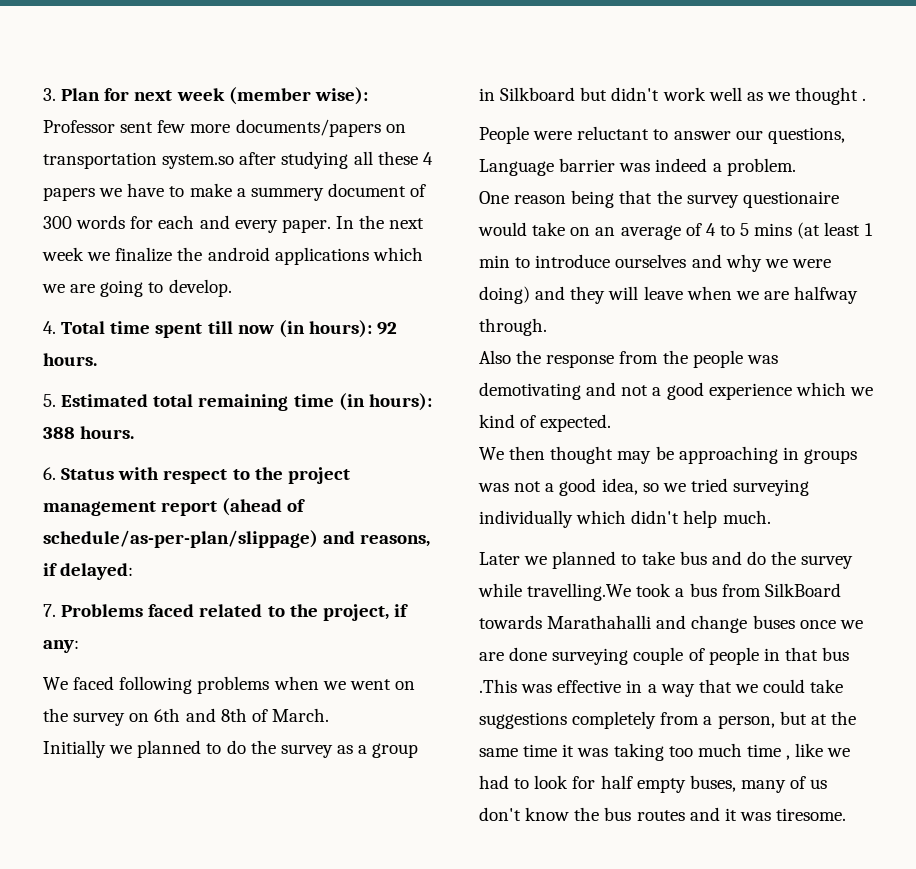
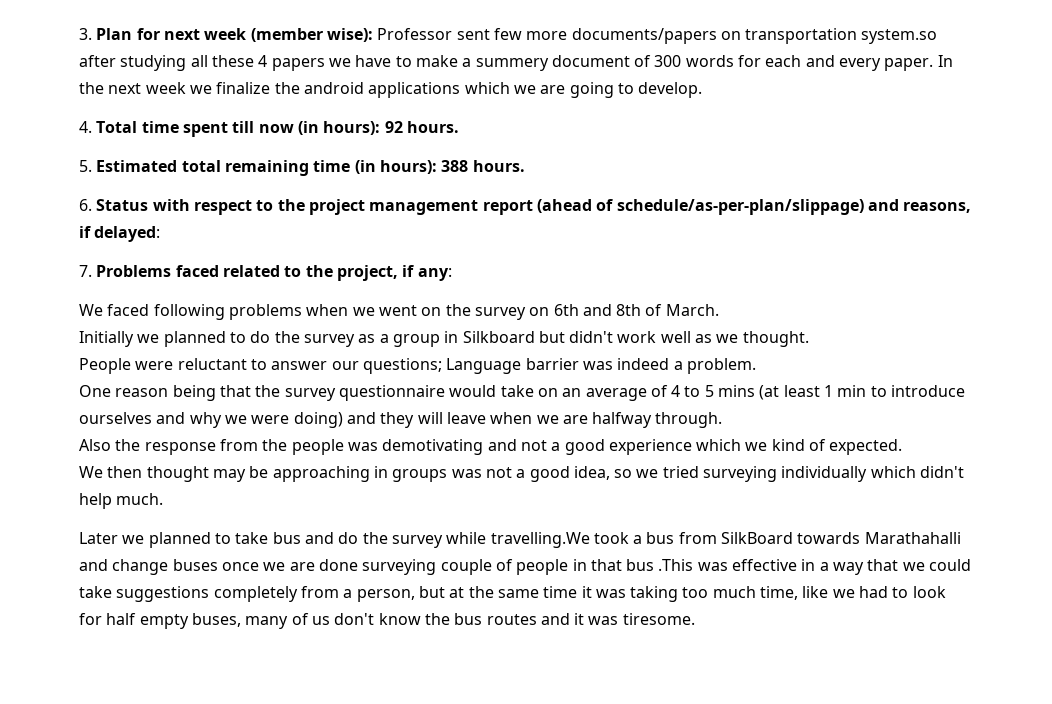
- Initially we planned to do the survey as a group in Silkboard but didn't work well as we thought .
+ Initially we planned to do the survey as a group in Silkboard but didn't work well as we thought.
- People were reluctant to answer our questions, Language barrier was indeed a problem.
+ People were reluctant to answer our questions; Language barrier was indeed a problem.
- One reason being that the survey questionaire would take on an average of 4 to 5 mins (at least 1 min to introduce ourselves and why we were doing) and they will leave when we are halfway through.
+ One reason being that the survey questionnaire would take on an average of 4 to 5 mins (at least 1 min to introduce ourselves and why we were doing) and they will leave when we are halfway through.
- Later we planned to take bus and do the survey while travelling.We took a bus from SilkBoard towards Marathahalli and change buses once we are done surveying couple of people in that bus .This was effective in a way that we could take suggestions completely from a person, but at the same time it was taking too much time , like we had to look for half empty buses, many of us don't know the bus routes and it was tiresome.
+ Later we planned to take bus and do the survey while travelling.We took a bus from SilkBoard towards Marathahalli and change buses once we are done surveying couple of people in that bus .This was effective in a way that we could take suggestions completely from a person, but at the same time it was taking too much time, like we had to look for half empty buses, many of us don't know the bus routes and it was tiresome.

